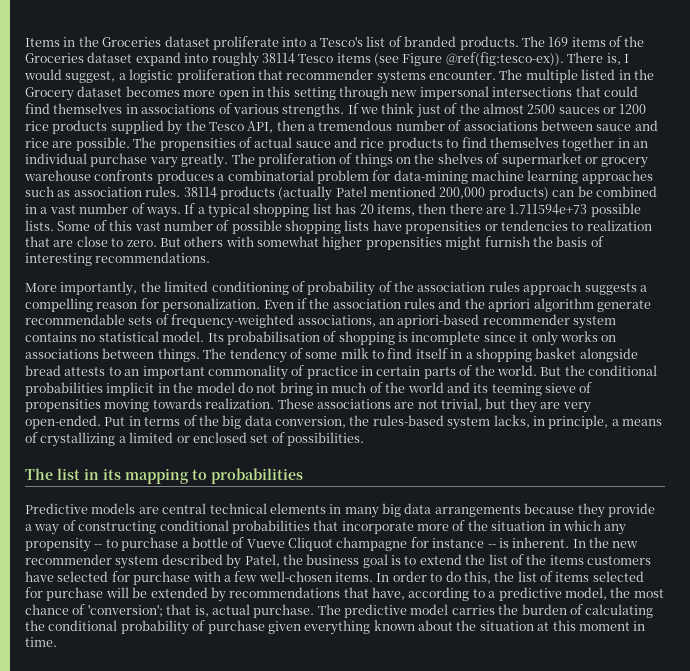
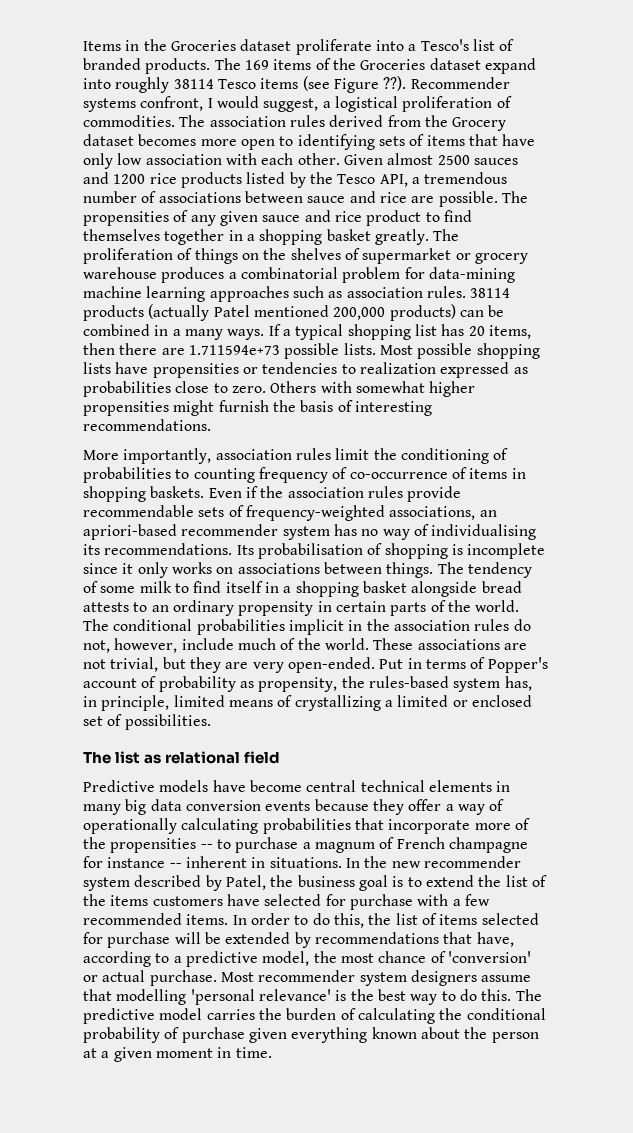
- The 169 items of the Groceries dataset expand into roughly 38114 Tesco items (see Figure @ref(fig:tesco-ex)). There is, I would suggest, a logistic proliferation that recommender systems encounter. The multiple listed in the Grocery dataset becomes more open in this setting through new impersonal intersections that could find themselves in associations of various strengths. If we think just of the almost 2500 sauces or 1200 rice products supplied by the Tesco API, then a tremendous number of associations between sauce and rice are possible.
+ The 169 items of the Groceries dataset expand into roughly 38114 Tesco items (see Figure ??). Recommender systems confront, I would suggest, a logistical proliferation of commodities. The association rules derived from the Grocery dataset becomes more open to identifying sets of items that have only low association with each other. Given almost 2500 sauces and 1200 rice products listed by the Tesco API, a tremendous number of associations between sauce and rice are possible.
- The propensities of actual sauce and rice products to find themselves together in an individual purchase vary greatly.
+ The propensities of any given sauce and rice product to find themselves together in a shopping basket greatly.
- The proliferation of things on the shelves of supermarket or grocery warehouse confronts produces a combinatorial problem for data-mining machine learning approaches such as association rules.
+ The proliferation of things on the shelves of supermarket or grocery warehouse produces a combinatorial problem for data-mining machine learning approaches such as association rules.
- 38114 products (actually Patel mentioned 200,000 products) can be combined in a vast number of ways.
+ 38114 products (actually Patel mentioned 200,000 products) can be combined in a many ways.
- Some of this vast number of possible shopping lists have propensities or tendencies to realization that are close to zero.
+ Most possible shopping lists have propensities or tendencies to realization expressed as probabilities close to zero.
- But others with somewhat higher propensities might furnish the basis of interesting recommendations.
+ Others with somewhat higher propensities might furnish the basis of interesting recommendations.
- More importantly, the limited conditioning of probability of the association rules approach suggests a compelling reason for personalization.
+ More importantly, association rules limit the conditioning of probabilities to counting frequency of co-occurrence of items in shopping baskets.
- Even if the association rules and the apriori algorithm generate recommendable sets of frequency-weighted associations, an apriori-based recommender system contains no statistical model.
+ Even if the association rules provide recommendable sets of frequency-weighted associations, an apriori-based recommender system has no way of individualising its recommendations.
- The tendency of some milk to find itself in a shopping basket alongside bread attests to an important commonality of practice in certain parts of the world.
+ The tendency of some milk to find itself in a shopping basket alongside bread attests to an ordinary propensity in certain parts of the world.
- But the conditional probabilities implicit in the model do not bring in much of the world and its teeming sieve of propensities moving towards realization.
+ The conditional probabilities implicit in the association rules do not, however, include much of the world.
- Put in terms of the big data conversion, the rules-based system lacks, in principle, a means of crystallizing a limited or enclosed set of possibilities.
+ Put in terms of Popper's account of probability as propensity, the rules-based system has, in principle, limited means of crystallizing a limited or enclosed set of possibilities.
- The list in its mapping to probabilities
+ The list as relational field
- Predictive models are central technical elements in many big data arrangements because they provide a way of constructing conditional probabilities that incorporate more of the situation in which any propensity -- to purchase a bottle of Vueve Cliquot champagne for instance -- is inherent.
+ Predictive models have become central technical elements in many big data conversion events because they offer a way of operationally calculating probabilities that incorporate more of the propensities -- to purchase a magnum of French champagne for instance -- inherent in situations.
- In the new recommender system described by Patel, the business goal is to extend the list of the items customers have selected for purchase with a few well-chosen items.
+ In the new recommender system described by Patel, the business goal is to extend the list of the items customers have selected for purchase with a few recommended items.
- In order to do this, the list of items selected for purchase will be extended by recommendations that have, according to a predictive model, the most chance of 'conversion'; that is, actual purchase.
+ In order to do this, the list of items selected for purchase will be extended by recommendations that have, according to a predictive model, the most chance of 'conversion' or actual purchase. Most recommender system designers assume that modelling 'personal relevance' is the best way to do this.
- The predictive model carries the burden of calculating the conditional probability of purchase given everything known about the situation at this moment in time.
+ The predictive model carries the burden of calculating the conditional probability of purchase given everything known about the person at a given moment in time.

